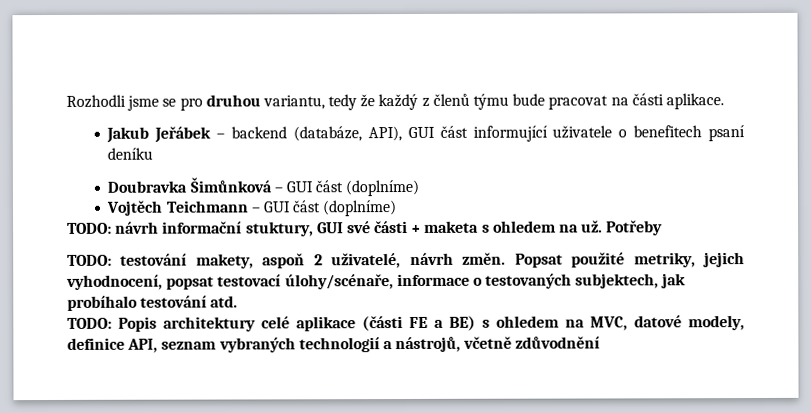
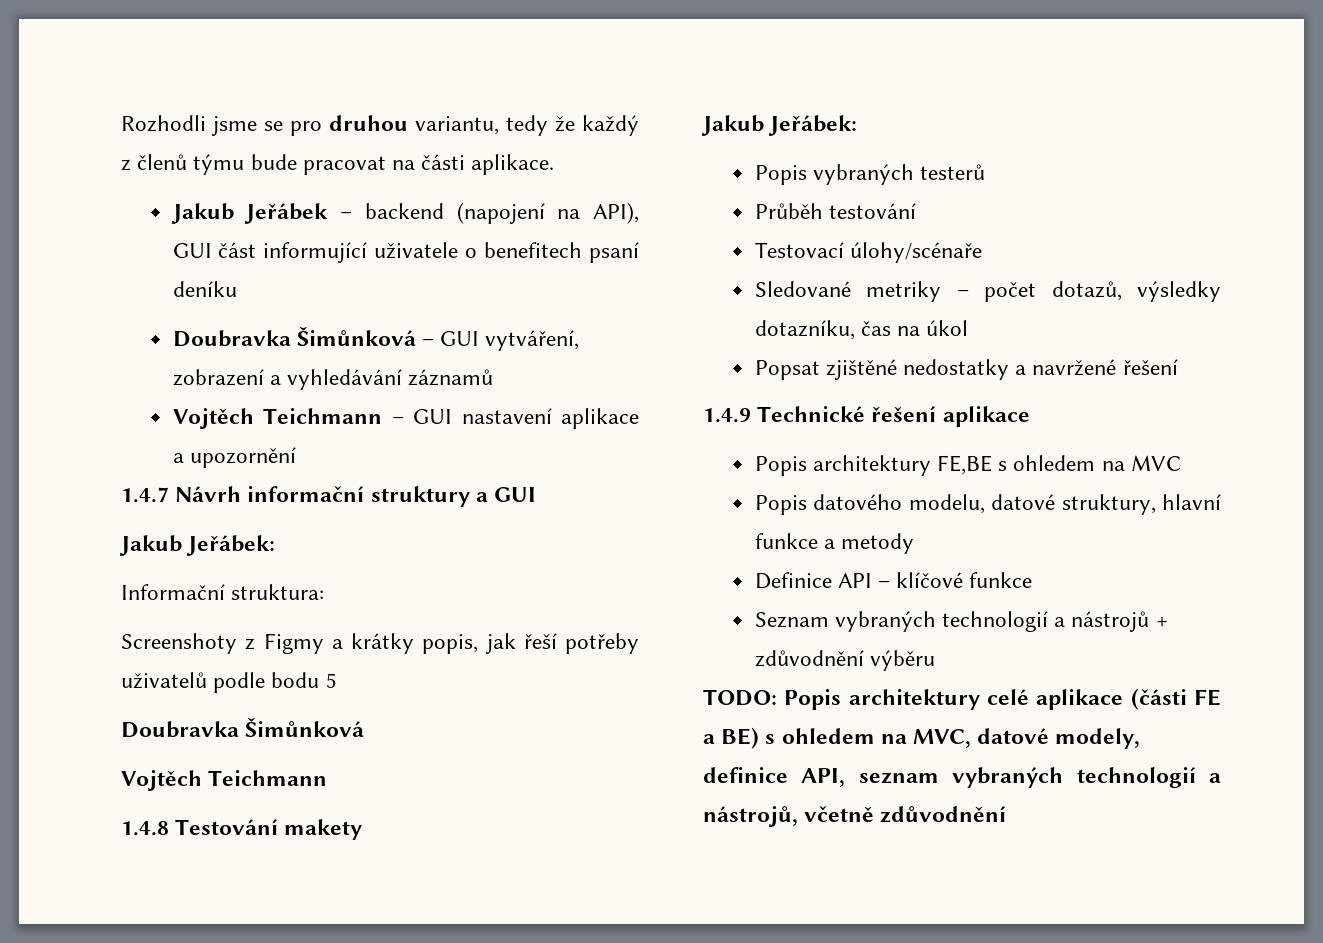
- Jakub Jeřábek – backend (databáze, API), GUI část informující uživatele o benefitech psaní deníku
+ Jakub Jeřábek – backend (napojení na API), GUI část informující uživatele o benefitech psaní deníku
- Doubravka Šimůnková – GUI část (doplníme)
+ Doubravka Šimůnková – GUI vytváření, zobrazení a vyhledávání záznamů
- Vojtěch Teichmann – GUI část (doplníme)
- TODO: návrh informační stuktury, GUI své části + maketa s ohledem na už. Potřeby
- TODO: testování makety, aspoň 2 uživatelé, návrh změn. Popsat použité metriky, jejich vyhodnocení, popsat testovací úlohy/scénaře, informace o testovaných subjektech, jak probíhalo testování atd.
+ Vojtěch Teichmann – GUI nastavení aplikace a upozornění
+ 1.4.7 Návrh informační struktury a GUI
+ Jakub Jeřábek:
+ Informační struktura:
+ Screenshoty z Figmy a krátky popis, jak řeší potřeby uživatelů podle bodu 5
+ Doubravka Šimůnková
+ Vojtěch Teichmann
+ 1.4.8 Testování makety
+ Jakub Jeřábek:
+ Popis vybraných testerů
+ Průběh testování
+ Testovací úlohy/scénaře
+ Sledované metriky – počet dotazů, výsledky dotazníku, čas na úkol
+ Popsat zjištěné nedostatky a navržené řešení
+ 1.4.9 Technické řešení aplikace
+ Popis architektury FE,BE s ohledem na MVC
+ Popis datového modelu, datové struktury, hlavní funkce a metody
+ Definice API – klíčové funkce
+ Seznam vybraných technologií a nástrojů + zdůvodnění výběru

